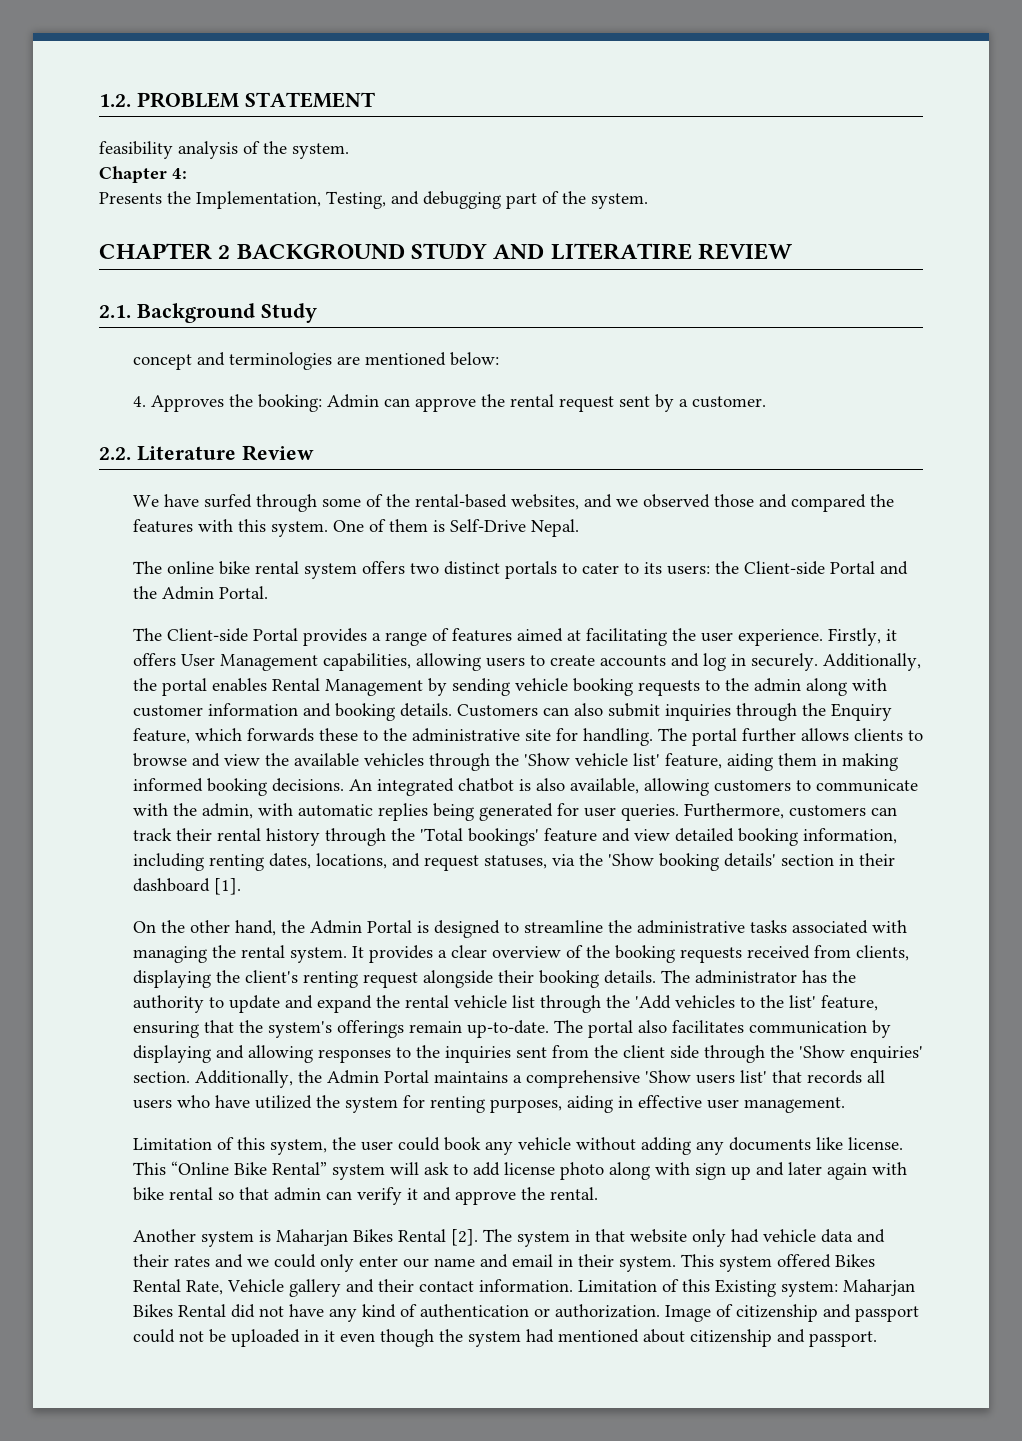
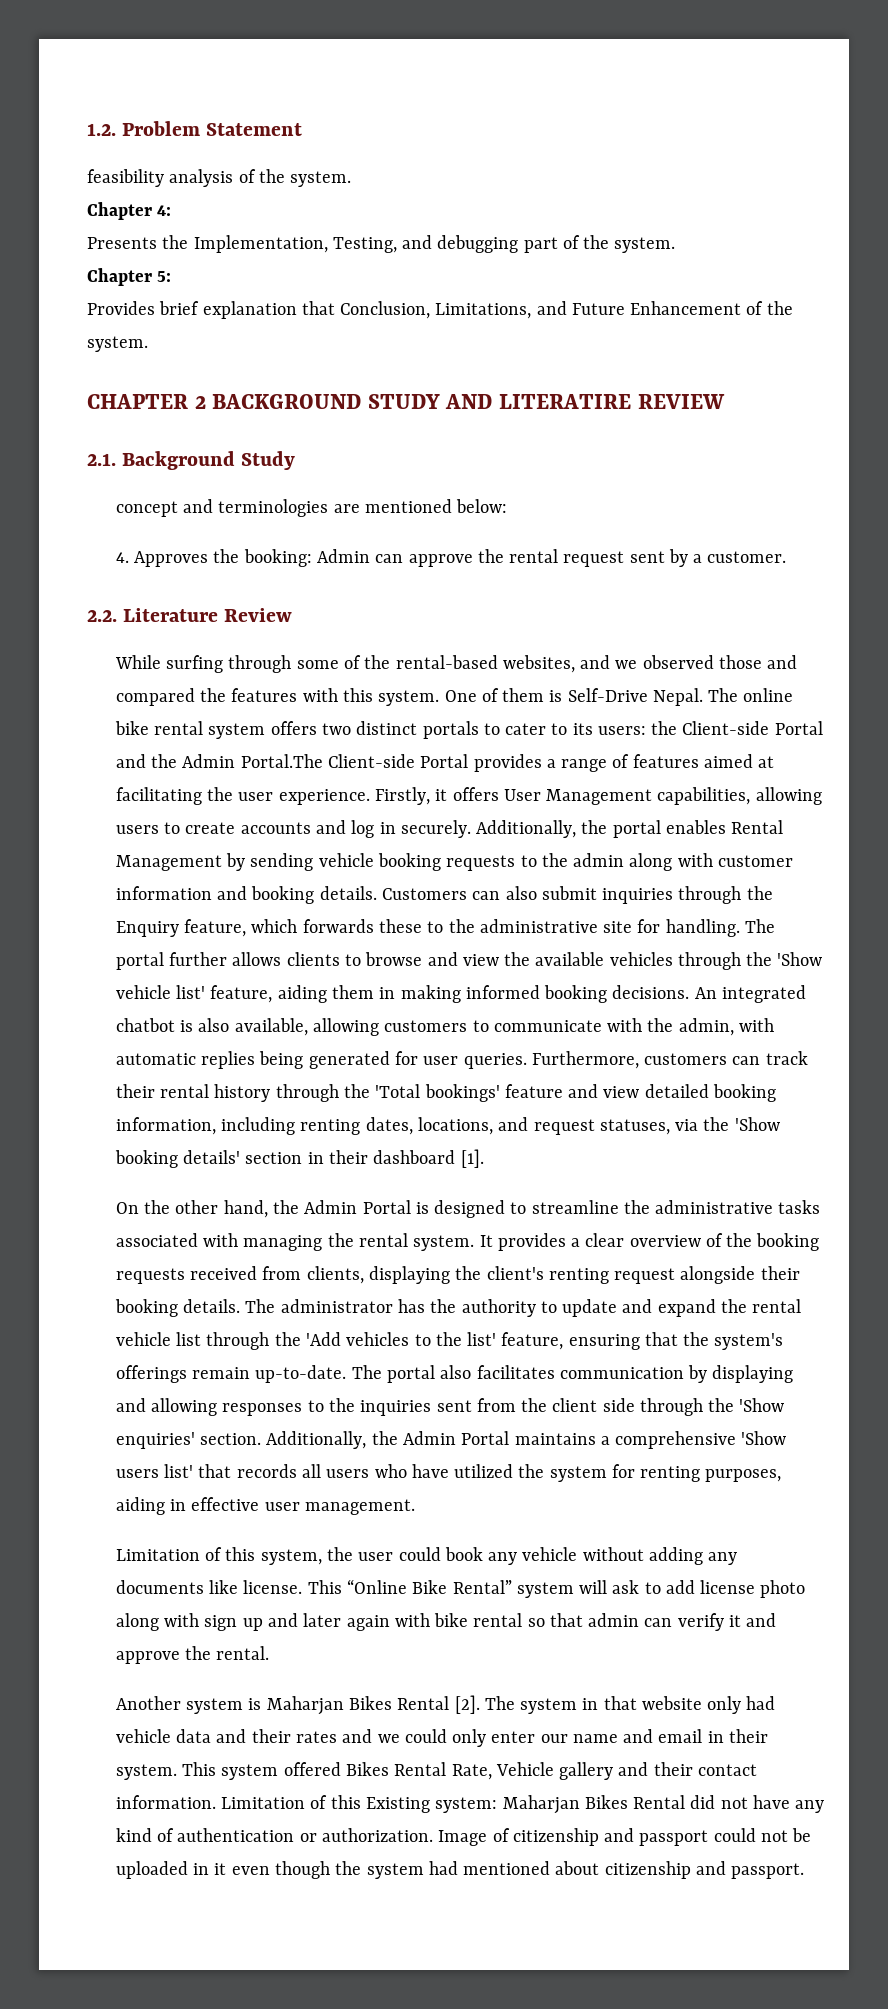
- 1.2. PROBLEM STATEMENT
+ 1.2. Problem Statement
+ Chapter 5:
+ Provides brief explanation that Conclusion, Limitations, and Future Enhancement of the system.
- We have surfed through some of the rental-based websites, and we observed those and compared the features with this system.
+ While surfing through some of the rental-based websites, and we observed those and compared the features with this system.
- One of them is Self-Drive Nepal.
- The online bike rental system offers two distinct portals to cater to its users: the Client-side Portal and the Admin Portal.
- The Client-side Portal provides a range of features aimed at facilitating the user experience.
+ One of them is Self-Drive Nepal. The online bike rental system offers two distinct portals to cater to its users: the Client-side Portal and the Admin Portal.The Client-side Portal provides a range of features aimed at facilitating the user experience.

